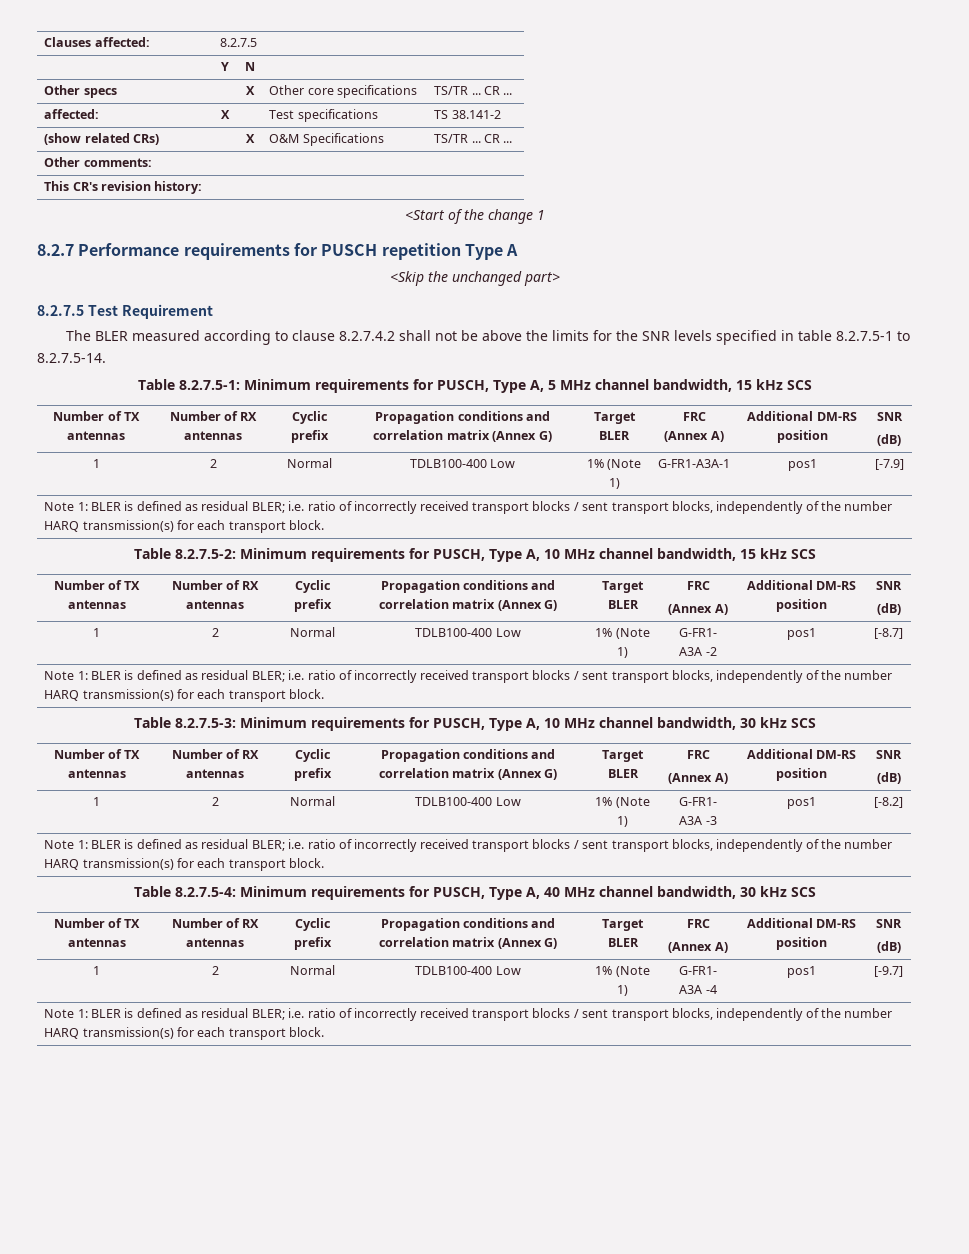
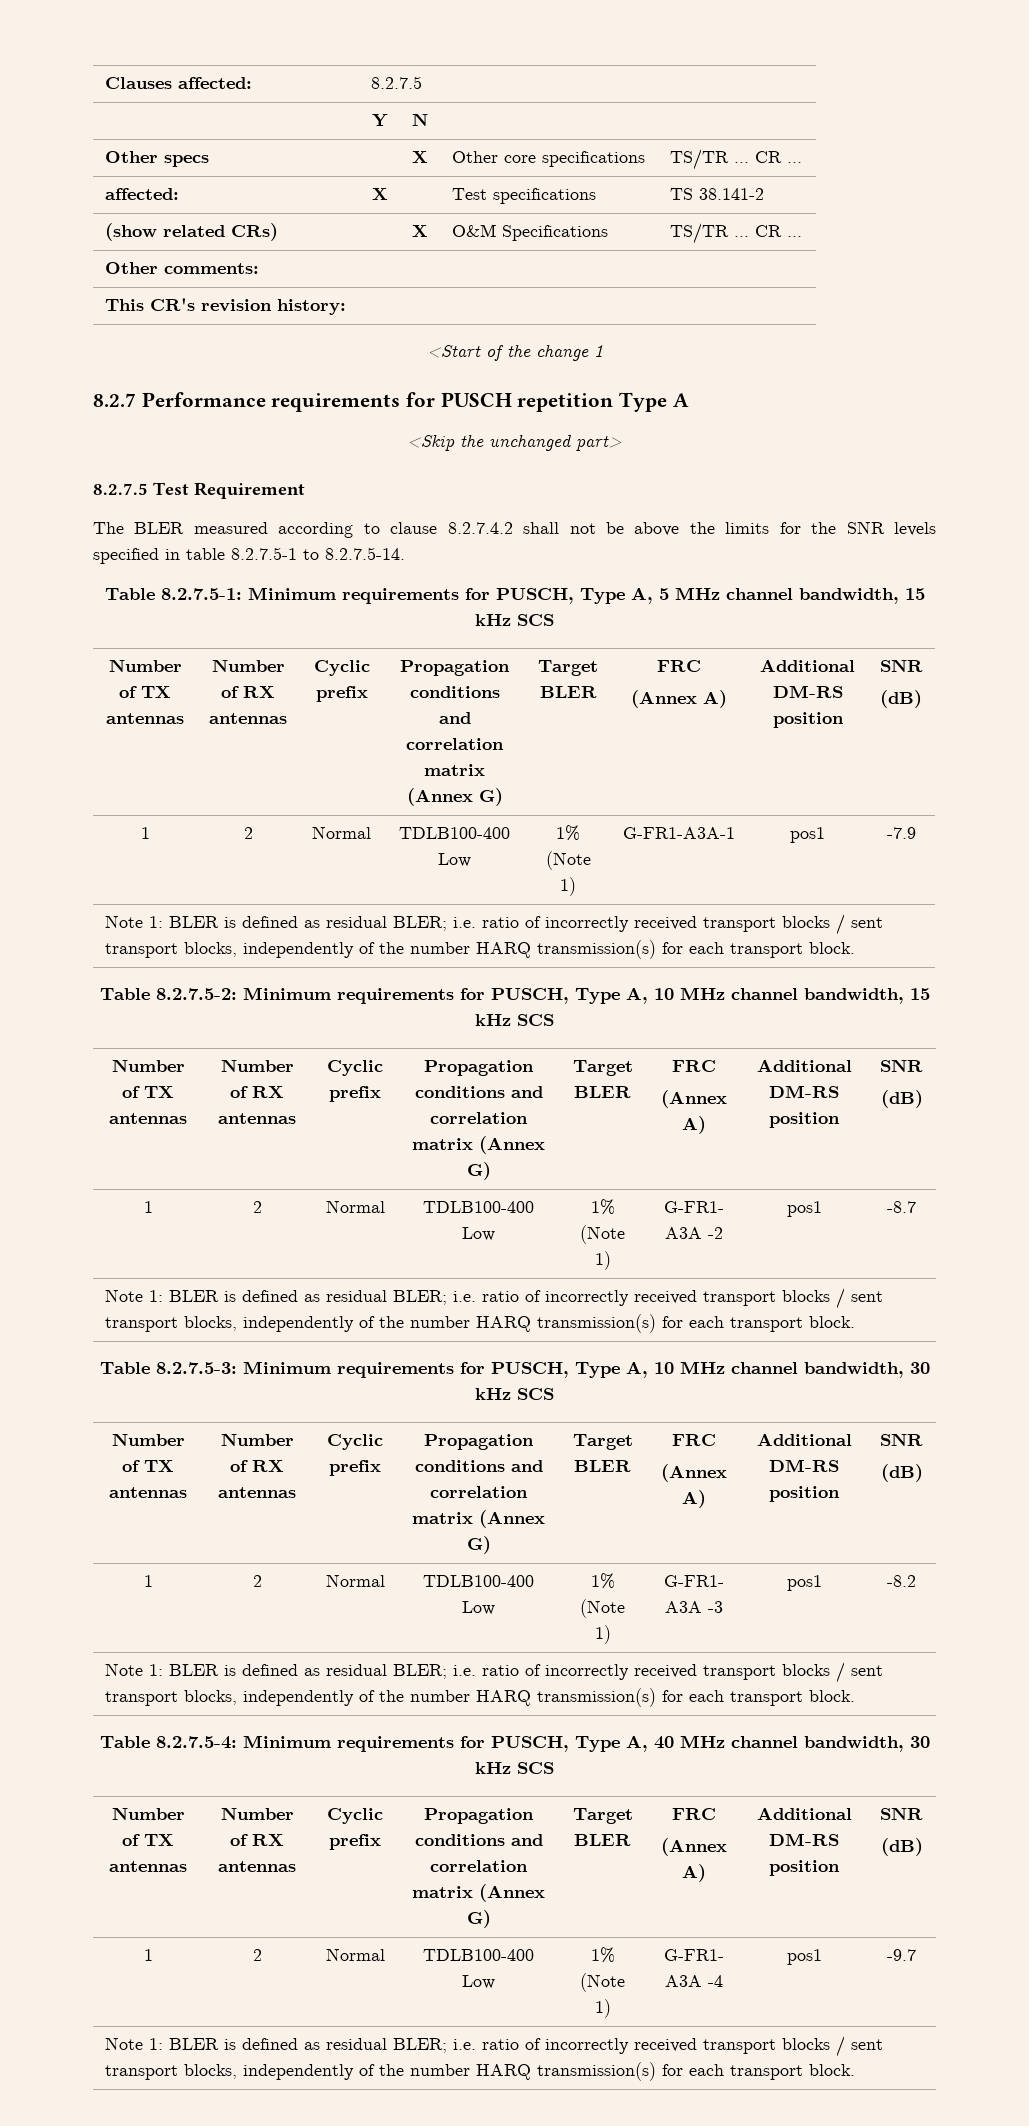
- 1 | 2 | Normal | TDLB100-400 Low | 1% (Note 1) | G-FR1-A3A-1 | pos1 | [-7.9]
+ 1 | 2 | Normal | TDLB100-400 Low | 1% (Note 1) | G-FR1-A3A-1 | pos1 | -7.9
- 1 | 2 | Normal | TDLB100-400 Low | 1% (Note 1) | G-FR1- A3A -2 | pos1 | [-8.7]
+ 1 | 2 | Normal | TDLB100-400 Low | 1% (Note 1) | G-FR1- A3A -2 | pos1 | -8.7
- 1 | 2 | Normal | TDLB100-400 Low | 1% (Note 1) | G-FR1- A3A -3 | pos1 | [-8.2]
+ 1 | 2 | Normal | TDLB100-400 Low | 1% (Note 1) | G-FR1- A3A -3 | pos1 | -8.2
- 1 | 2 | Normal | TDLB100-400 Low | 1% (Note 1) | G-FR1- A3A -4 | pos1 | [-9.7]
+ 1 | 2 | Normal | TDLB100-400 Low | 1% (Note 1) | G-FR1- A3A -4 | pos1 | -9.7

